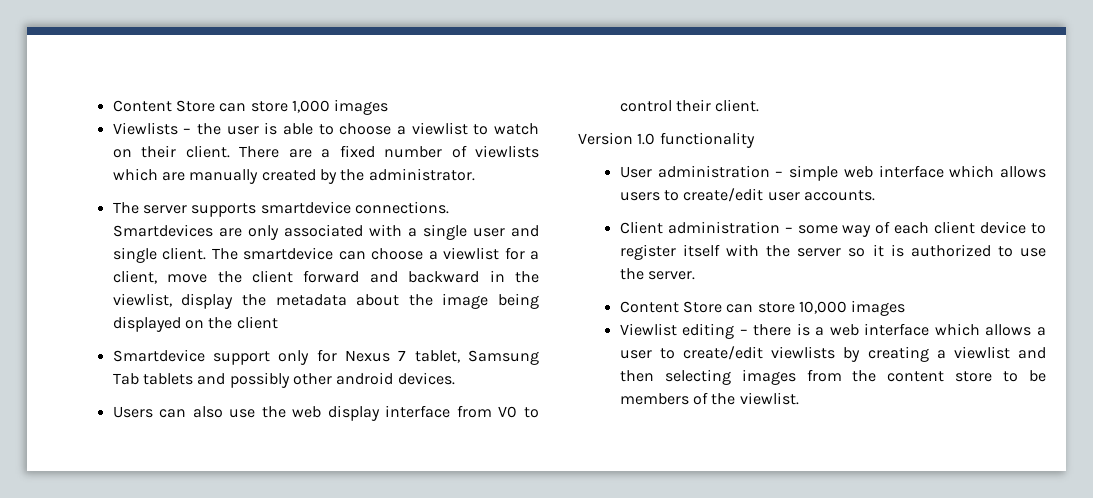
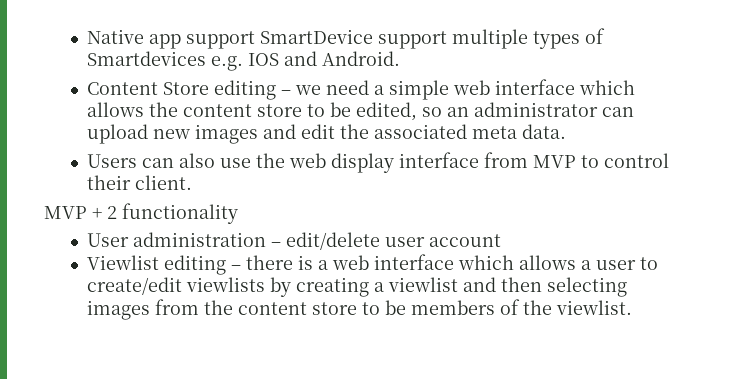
- Content Store can store 1,000 images
- Viewlists – the user is able to choose a viewlist to watch on their client. There are a fixed number of viewlists which are manually created by the administrator.
- The server supports smartdevice connections. Smartdevices are only associated with a single user and single client. The smartdevice can choose a viewlist for a client, move the client forward and backward in the viewlist, display the metadata about the image being displayed on the client
- Smartdevice support only for Nexus 7 tablet, Samsung Tab tablets and possibly other android devices.
+ Native app support SmartDevice support multiple types of Smartdevices e.g. IOS and Android.
+ Content Store editing – we need a simple web interface which allows the content store to be edited, so an administrator can upload new images and edit the associated meta data.
- Users can also use the web display interface from V0 to control their client.
+ Users can also use the web display interface from MVP to control their client.
- Version 1.0 functionality
+ MVP + 2 functionality
- User administration – simple web interface which allows users to create/edit user accounts.
- Client administration – some way of each client device to register itself with the server so it is authorized to use the server.
- Content Store can store 10,000 images
+ User administration – edit/delete user account

